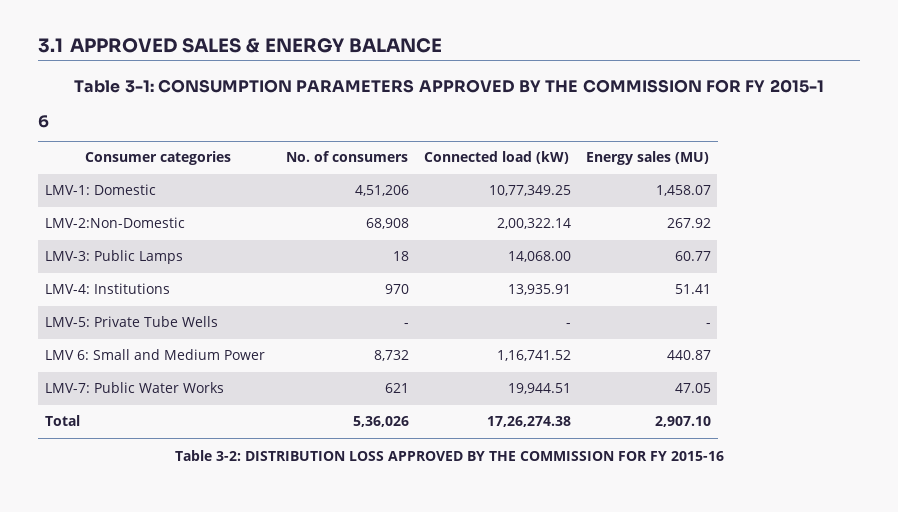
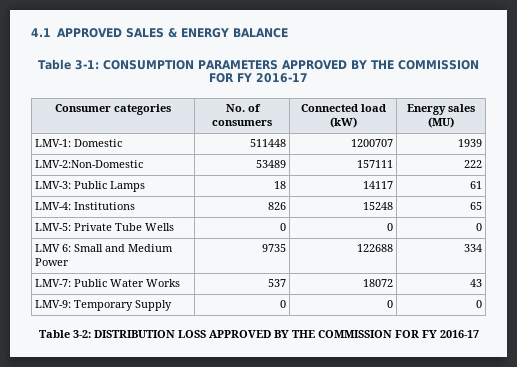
- 3.1 APPROVED SALES & ENERGY BALANCE
+ 4.1 APPROVED SALES & ENERGY BALANCE
- Table 3-1: CONSUMPTION PARAMETERS APPROVED BY THE COMMISSION FOR FY 2015-1
- 6
+ Table 3-1: CONSUMPTION PARAMETERS APPROVED BY THE COMMISSION FOR FY 2016-17
- LMV-1: Domestic | 4,51,206 | 10,77,349.25 | 1,458.07
- LMV-2:Non-Domestic | 68,908 | 2,00,322.14 | 267.92
+ LMV-1: Domestic | 511448 | 1200707 | 1939
+ LMV-2:Non-Domestic | 53489 | 157111 | 222
- LMV-3: Public Lamps | 18 | 14,068.00 | 60.77
+ LMV-3: Public Lamps | 18 | 14117 | 61
- LMV-4: Institutions | 970 | 13,935.91 | 51.41
+ LMV-4: Institutions | 826 | 15248 | 65
- LMV-5: Private Tube Wells | - | - | -
+ LMV-5: Private Tube Wells | 0 | 0 | 0
- LMV 6: Small and Medium Power | 8,732 | 1,16,741.52 | 440.87
+ LMV 6: Small and Medium Power | 9735 | 122688 | 334
- LMV-7: Public Water Works | 621 | 19,944.51 | 47.05
- Total | 5,36,026 | 17,26,274.38 | 2,907.10
+ LMV-7: Public Water Works | 537 | 18072 | 43
+ LMV-9: Temporary Supply | 0 | 0 | 0
- Table 3-2: DISTRIBUTION LOSS APPROVED BY THE COMMISSION FOR FY 2015-16
+ Table 3-2: DISTRIBUTION LOSS APPROVED BY THE COMMISSION FOR FY 2016-17

